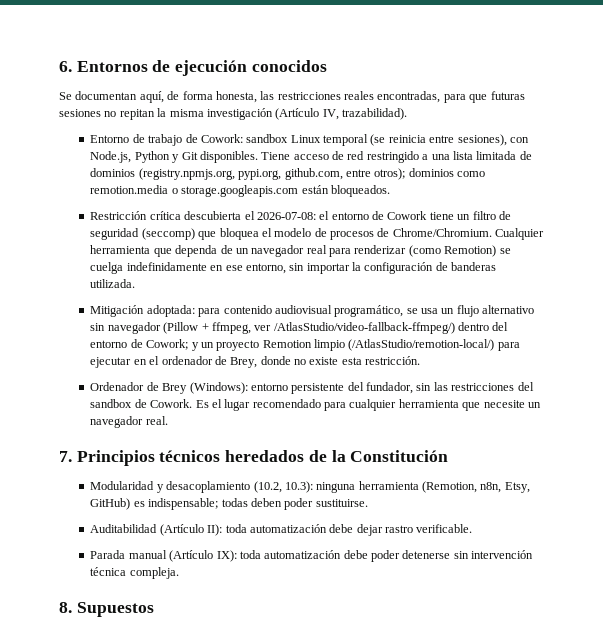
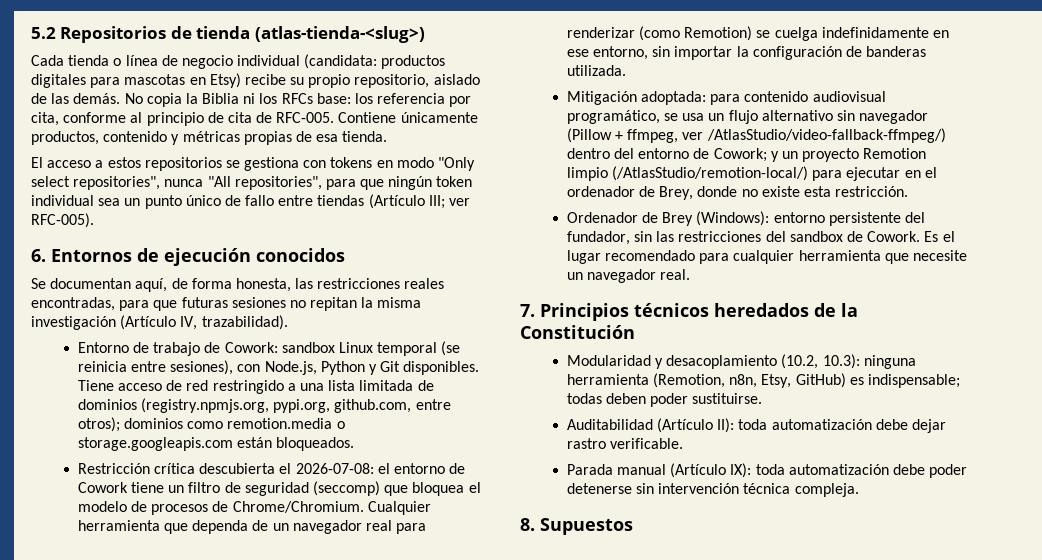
+ 5.2 Repositorios de tienda (atlas-tienda-<slug>)
+ Cada tienda o línea de negocio individual (candidata: productos digitales para mascotas en Etsy) recibe su propio repositorio, aislado de las demás. No copia la Biblia ni los RFCs base: los referencia por cita, conforme al principio de cita de RFC-005. Contiene únicamente productos, contenido y métricas propias de esa tienda.
+ El acceso a estos repositorios se gestiona con tokens en modo "Only select repositories", nunca "All repositories", para que ningún token individual sea un punto único de fallo entre tiendas (Artículo III; ver RFC-005).

